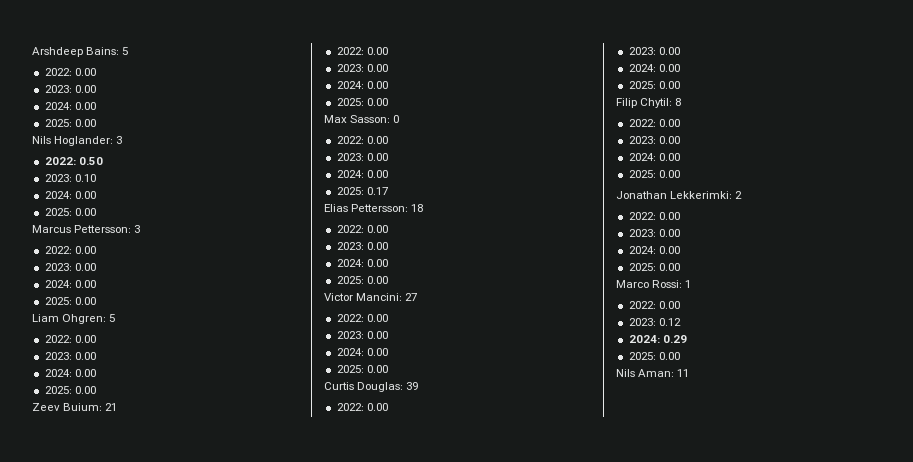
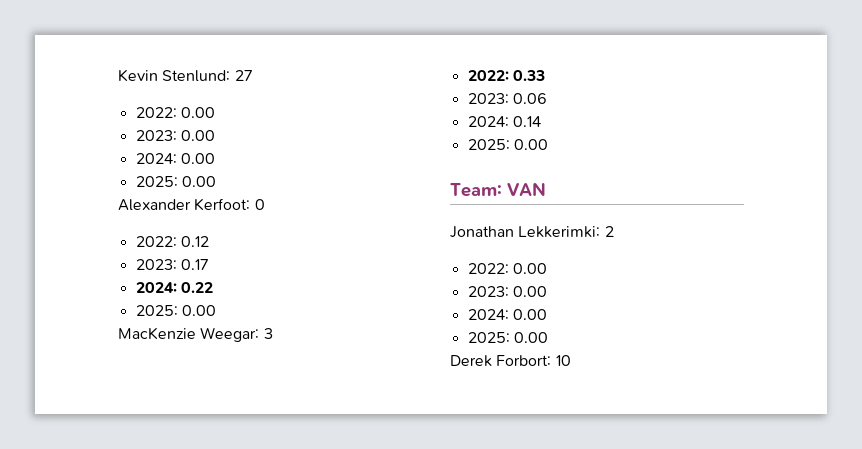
- Arshdeep Bains: 5
- 2022: 0.00
- 2023: 0.00
- 2024: 0.00
- 2025: 0.00
- Nils Hoglander: 3
- 2022: 0.50
- 2023: 0.10
- 2024: 0.00
- 2025: 0.00
- Marcus Pettersson: 3
- 2022: 0.00
- 2023: 0.00
- 2024: 0.00
- 2025: 0.00
- Liam Ohgren: 5
- 2022: 0.00
- 2023: 0.00
- 2024: 0.00
- 2025: 0.00
- Zeev Buium: 21
- 2022: 0.00
- 2023: 0.00
- 2024: 0.00
- 2025: 0.00
- Max Sasson: 0
- 2022: 0.00
- 2023: 0.00
- 2024: 0.00
- 2025: 0.17
- Elias Pettersson: 18
- 2022: 0.00
- 2023: 0.00
- 2024: 0.00
- 2025: 0.00
- Victor Mancini: 27
+ Kevin Stenlund: 27
- Curtis Douglas: 39
- 2022: 0.00
- 2023: 0.00
- 2024: 0.00
+ Alexander Kerfoot: 0
+ 2022: 0.12
+ 2023: 0.17
+ 2024: 0.22
  2025: 0.00
- Filip Chytil: 8
- 2022: 0.00
- 2023: 0.00
- 2024: 0.00
+ MacKenzie Weegar: 3
+ 2022: 0.33
+ 2023: 0.06
+ 2024: 0.14
  2025: 0.00
+ Team: VAN
- Marco Rossi: 1
- 2022: 0.00
- 2023: 0.12
- 2024: 0.29
- 2025: 0.00
- Nils Aman: 11
+ Derek Forbort: 10

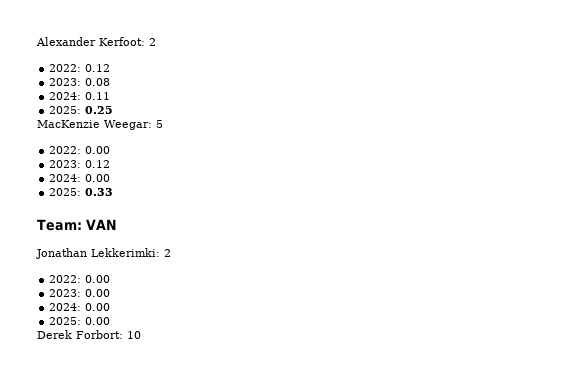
- Kevin Stenlund: 27
+ Alexander Kerfoot: 2
+ 2022: 0.12
+ 2023: 0.08
+ 2024: 0.11
+ 2025: 0.25
+ MacKenzie Weegar: 5
  2022: 0.00
- 2023: 0.00
+ 2023: 0.12
  2024: 0.00
- 2025: 0.00
- Alexander Kerfoot: 0
- 2022: 0.12
- 2023: 0.17
- 2024: 0.22
- 2025: 0.00
- MacKenzie Weegar: 3
- 2022: 0.33
- 2023: 0.06
- 2024: 0.14
- 2025: 0.00
+ 2025: 0.33

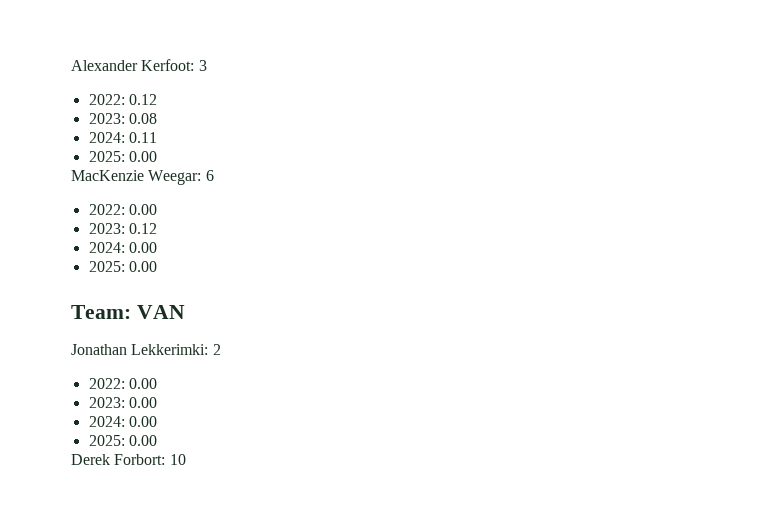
- Alexander Kerfoot: 2
+ Alexander Kerfoot: 3
  2024: 0.11
- 2025: 0.25
+ 2025: 0.00
- MacKenzie Weegar: 5
+ MacKenzie Weegar: 6
  2023: 0.12
  2024: 0.00
- 2025: 0.33
+ 2025: 0.00

